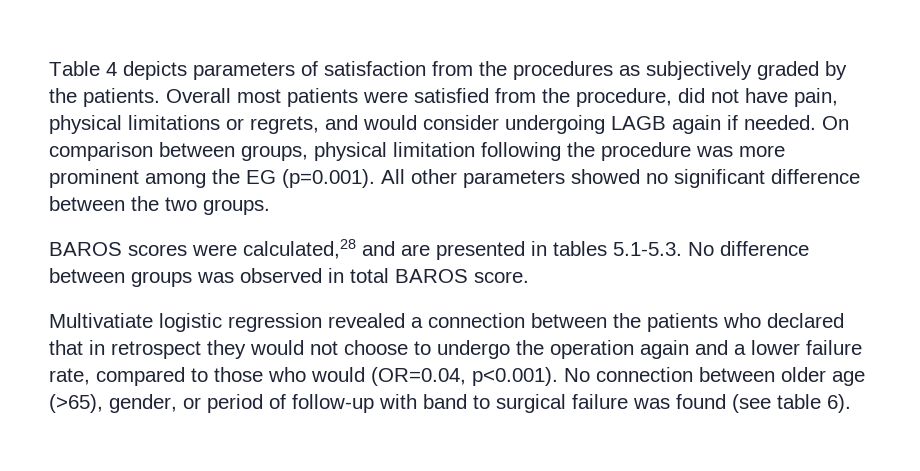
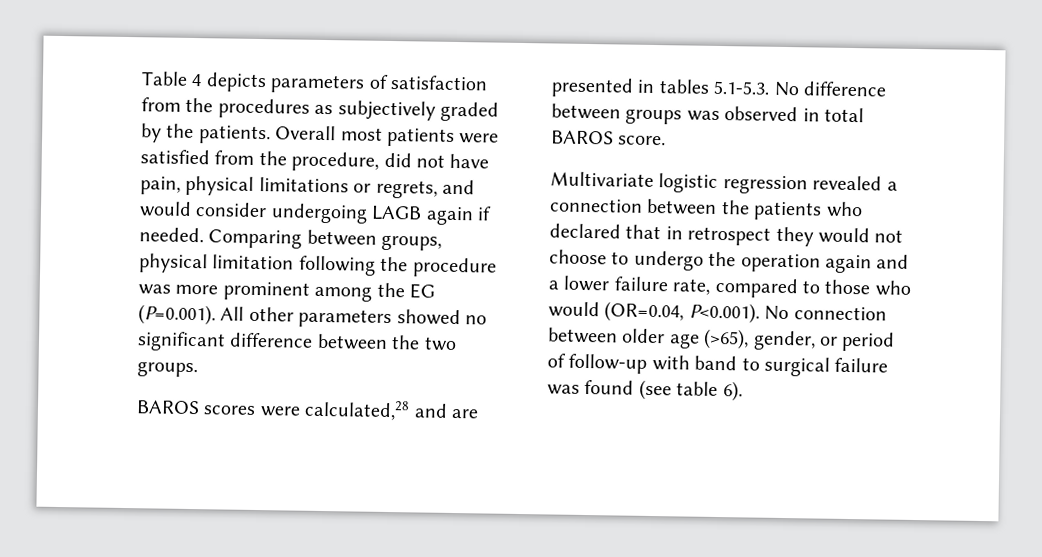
- On comparison between groups, physical limitation following the procedure was more prominent among the EG (p=0.001). All other parameters showed no significant difference between the two groups.
+ Comparing between groups, physical limitation following the procedure was more prominent among the EG (P=0.001). All other parameters showed no significant difference between the two groups.
- Multivatiate logistic regression revealed a connection between the patients who declared that in retrospect they would not choose to undergo the operation again and a lower failure rate, compared to those who would (OR=0.04, p<0.001). No connection between older age (>65), gender, or period of follow-up with band to surgical failure was found (see table 6).
+ Multivariate logistic regression revealed a connection between the patients who declared that in retrospect they would not choose to undergo the operation again and a lower failure rate, compared to those who would (OR=0.04, P<0.001). No connection between older age (>65), gender, or period of follow-up with band to surgical failure was found (see table 6).

